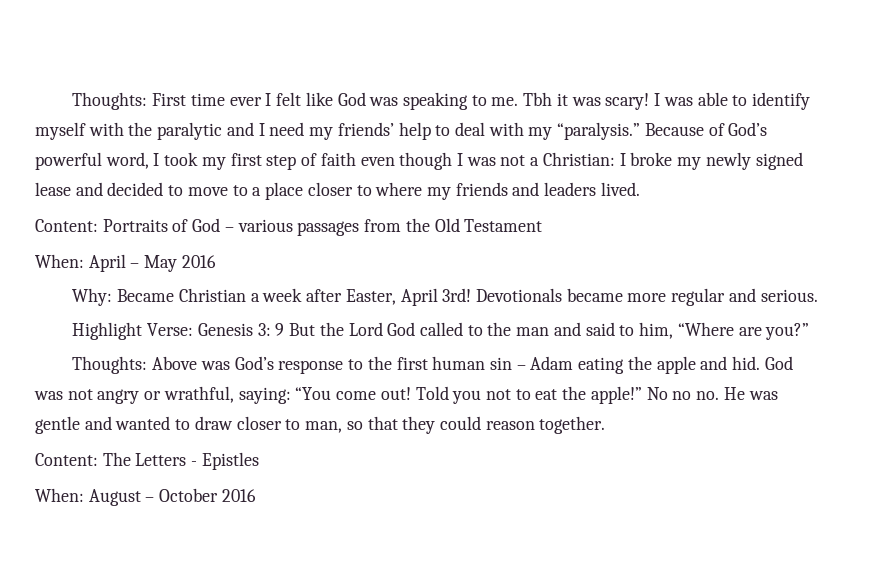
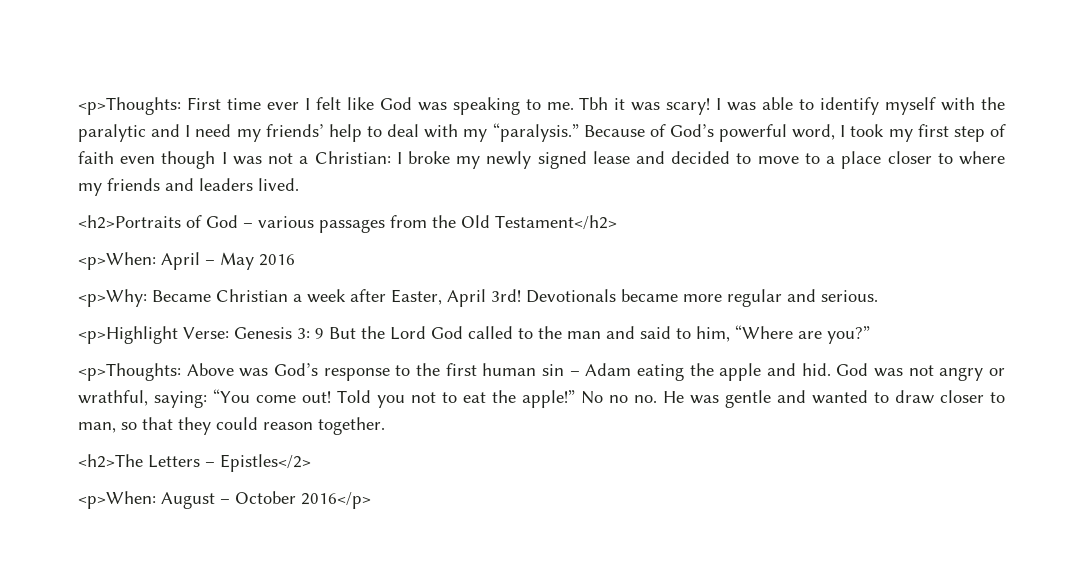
- Thoughts: First time ever I felt like God was speaking to me.
+ <p>Thoughts: First time ever I felt like God was speaking to me.
- Content: Portraits of God – various passages from the Old Testament
- When: April – May 2016
+ <h2>Portraits of God – various passages from the Old Testament</h2>
+ <p>When: April – May 2016
- Why: Became Christian a week after Easter, April 3rd!
+ <p>Why: Became Christian a week after Easter, April 3rd!
- Highlight Verse: Genesis 3: 9 But the Lord God called to the man and said to him, “Where are you?”
+ <p>Highlight Verse: Genesis 3: 9 But the Lord God called to the man and said to him, “Where are you?”
- Thoughts: Above was God’s response to the first human sin – Adam eating the apple and hid.
+ <p>Thoughts: Above was God’s response to the first human sin – Adam eating the apple and hid.
- Content: The Letters - Epistles
- When: August – October 2016
+ <h2>The Letters – Epistles</2>
+ <p>When: August – October 2016</p>

